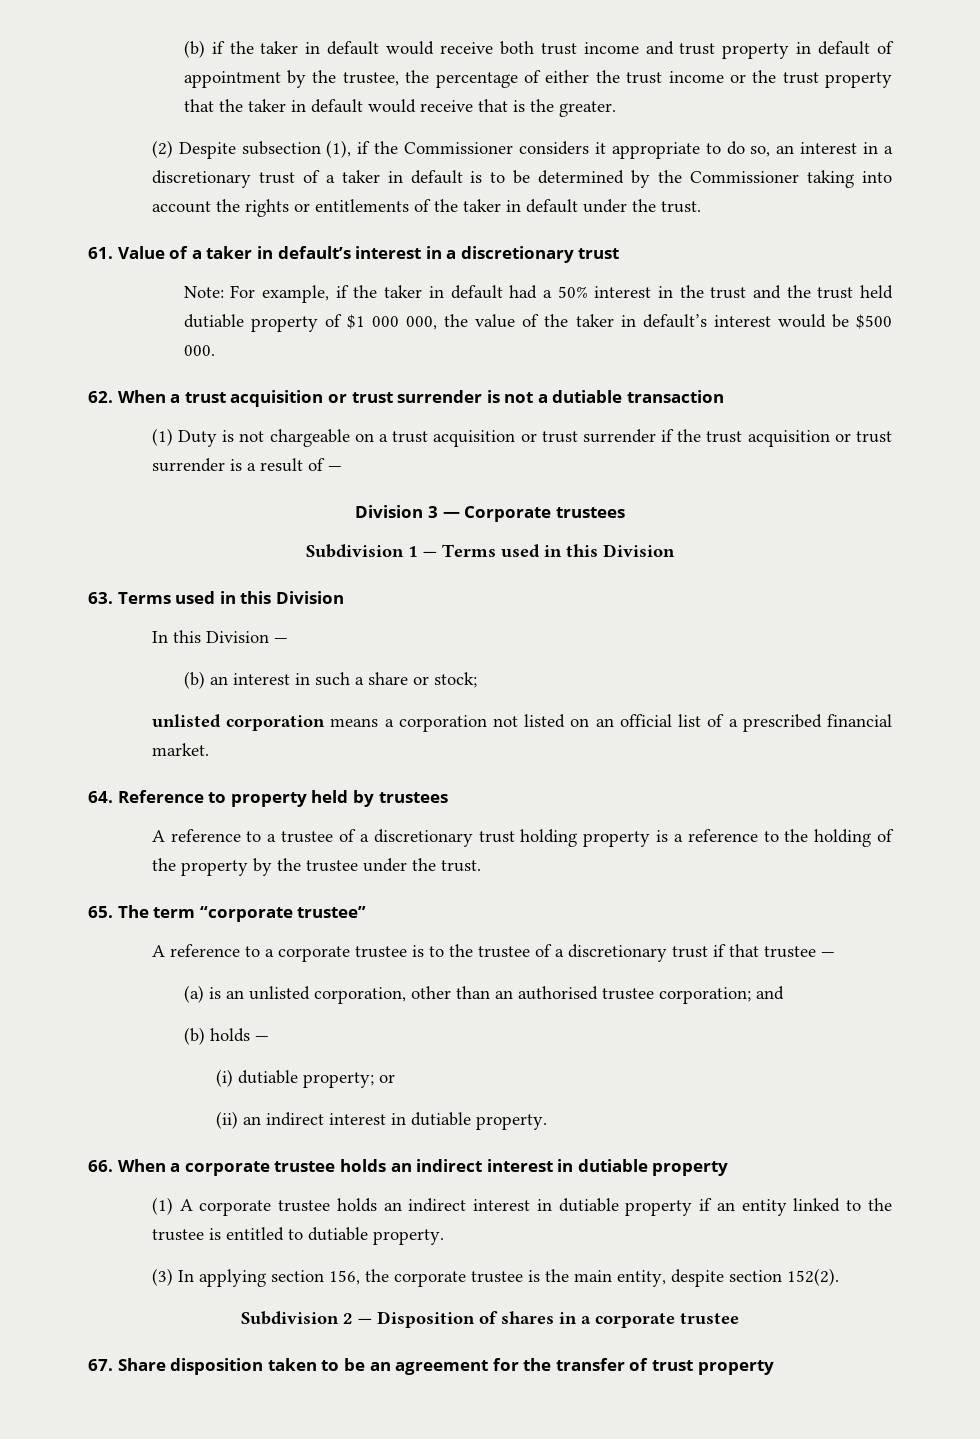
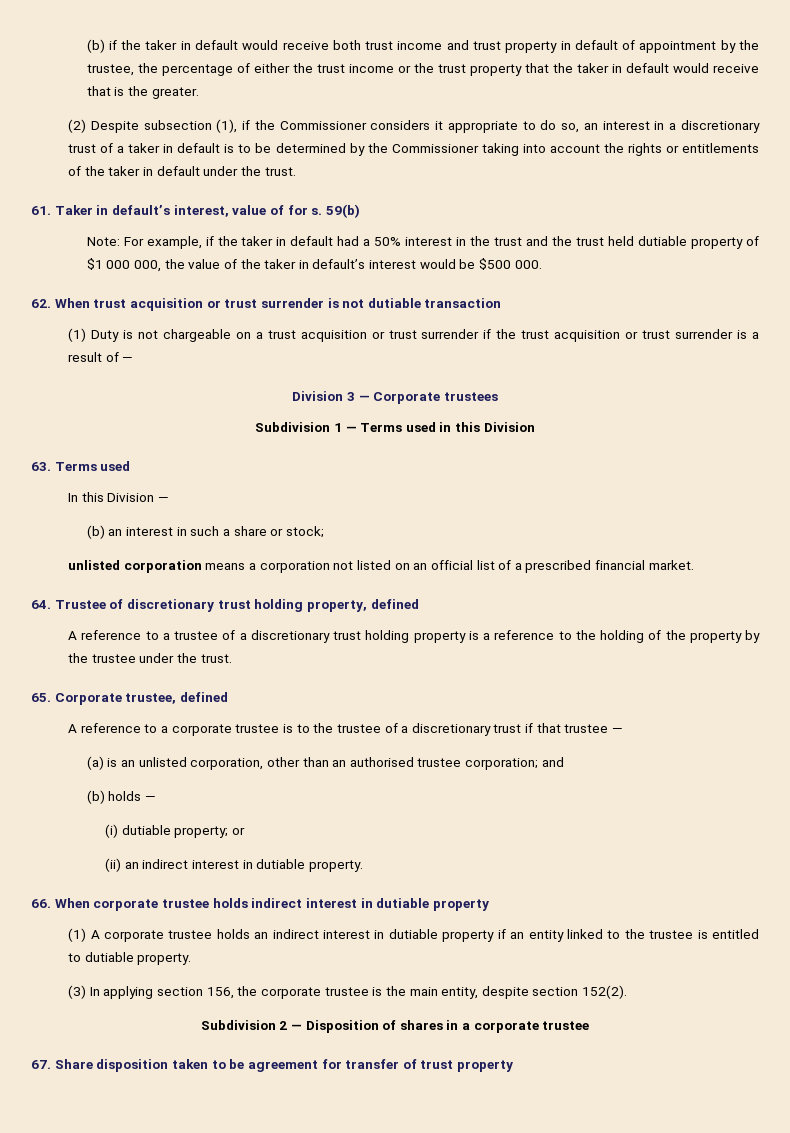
- 61. Value of a taker in default’s interest in a discretionary trust
+ 61. Taker in default’s interest, value of for s. 59(b)
- 62. When a trust acquisition or trust surrender is not a dutiable transaction
+ 62. When trust acquisition or trust surrender is not dutiable transaction
- 63. Terms used in this Division
+ 63. Terms used
- 64. Reference to property held by trustees
+ 64. Trustee of discretionary trust holding property, defined
- 65. The term “corporate trustee”
+ 65. Corporate trustee, defined
- 66. When a corporate trustee holds an indirect interest in dutiable property
+ 66. When corporate trustee holds indirect interest in dutiable property
- 67. Share disposition taken to be an agreement for the transfer of trust property
+ 67. Share disposition taken to be agreement for transfer of trust property

